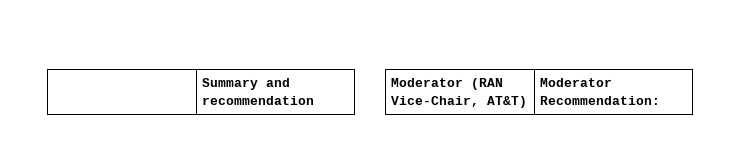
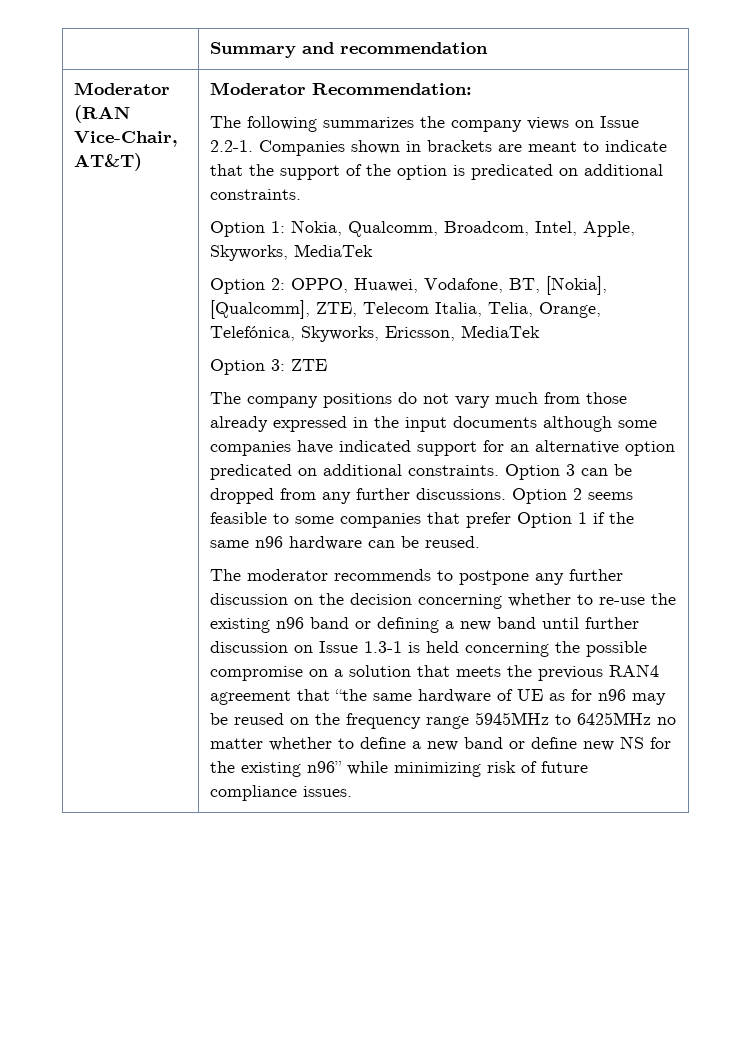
+ The following summarizes the company views on Issue 2.2-1. Companies shown in brackets are meant to indicate that the support of the option is predicated on additional constraints.
+ Option 1: Nokia, Qualcomm, Broadcom, Intel, Apple, Skyworks, MediaTek
+ Option 2: OPPO, Huawei, Vodafone, BT, [Nokia], [Qualcomm], ZTE, Telecom Italia, Telia, Orange, Telefónica, Skyworks, Ericsson, MediaTek
+ Option 3: ZTE
+ The company positions do not vary much from those already expressed in the input documents although some companies have indicated support for an alternative option predicated on additional constraints. Option 3 can be dropped from any further discussions. Option 2 seems feasible to some companies that prefer Option 1 if the same n96 hardware can be reused.
+ The moderator recommends to postpone any further discussion on the decision concerning whether to re-use the existing n96 band or defining a new band until further discussion on Issue 1.3-1 is held concerning the possible compromise on a solution that meets the previous RAN4 agreement that “the same hardware of UE as for n96 may be reused on the frequency range 5945MHz to 6425MHz no matter whether to define a new band or define new NS for the existing n96” while minimizing risk of future compliance issues.

